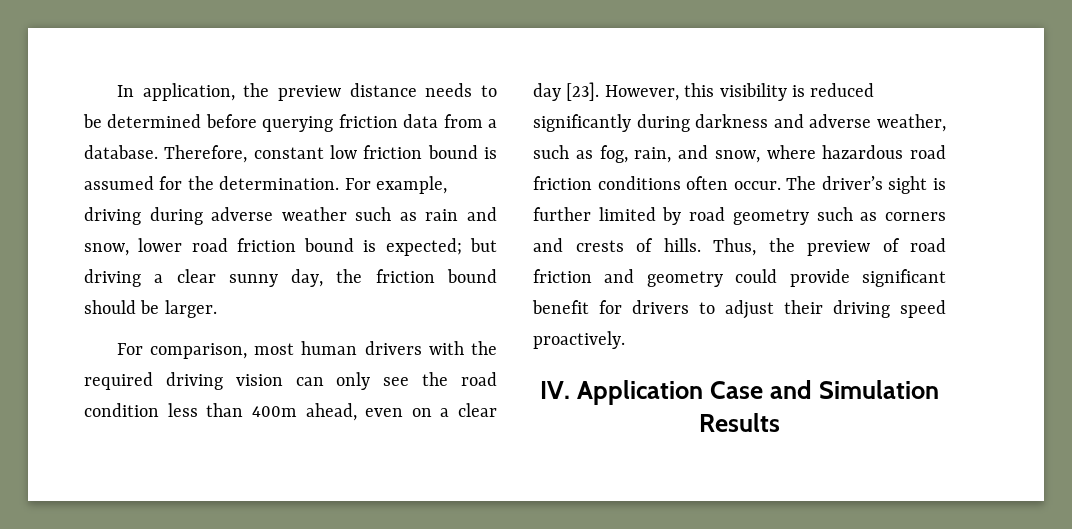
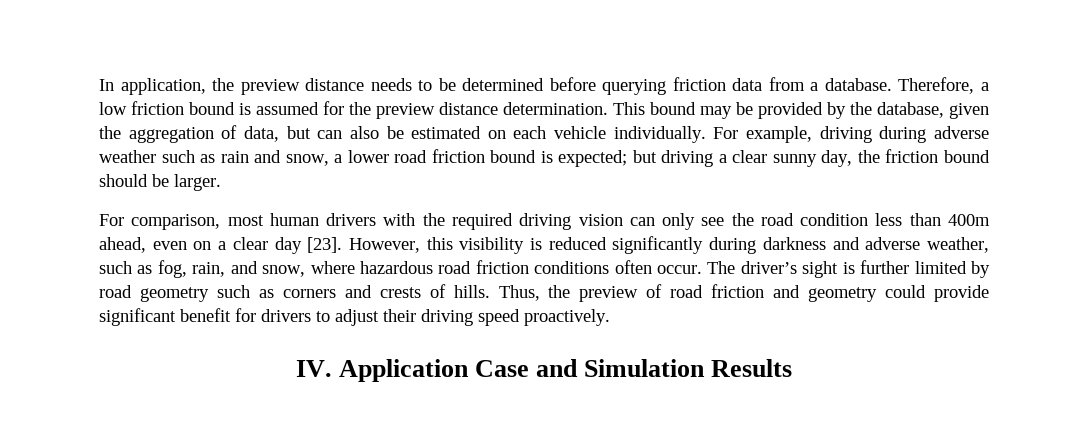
- Therefore, constant low friction bound is assumed for the determination.
+ Therefore, a low friction bound is assumed for the preview distance determination. This bound may be provided by the database, given the aggregation of data, but can also be estimated on each vehicle individually.
- For example, driving during adverse weather such as rain and snow, lower road friction bound is expected; but driving a clear sunny day, the friction bound should be larger.
+ For example, driving during adverse weather such as rain and snow, a lower road friction bound is expected; but driving a clear sunny day, the friction bound should be larger.

